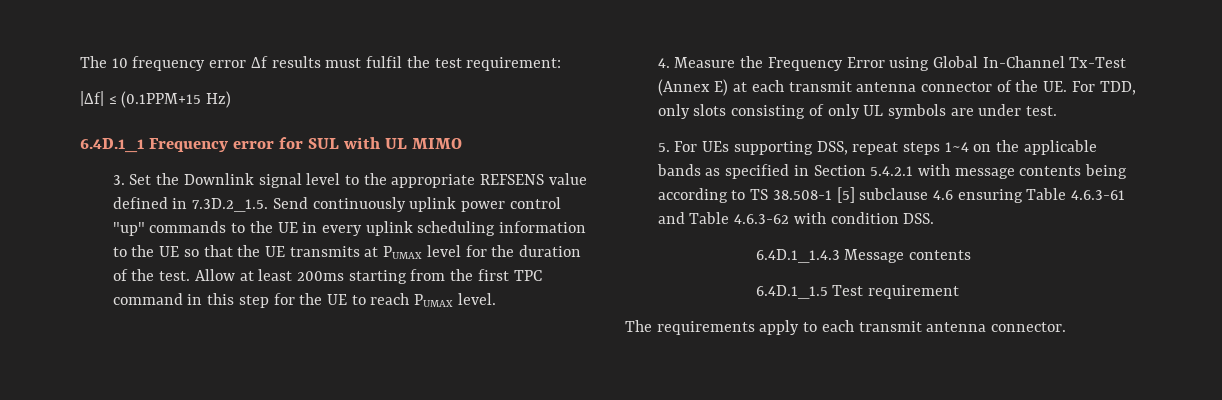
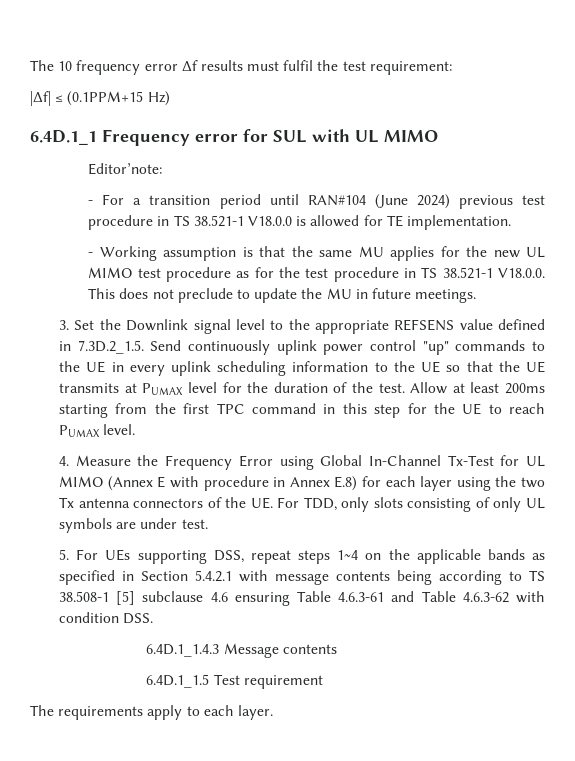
+ Editor’note:
+ - For a transition period until RAN#104 (June 2024) previous test procedure in TS 38.521-1 V18.0.0 is allowed for TE implementation.
+ - Working assumption is that the same MU applies for the new UL MIMO test procedure as for the test procedure in TS 38.521-1 V18.0.0. This does not preclude to update the MU in future meetings.
- 4. Measure the Frequency Error using Global In-Channel Tx-Test (Annex E) at each transmit antenna connector of the UE. For TDD, only slots consisting of only UL symbols are under test.
+ 4. Measure the Frequency Error using Global In-Channel Tx-Test for UL MIMO (Annex E with procedure in Annex E.8) for each layer using the two Tx antenna connectors of the UE. For TDD, only slots consisting of only UL symbols are under test.
- The requirements apply to each transmit antenna connector.
+ The requirements apply to each layer.

